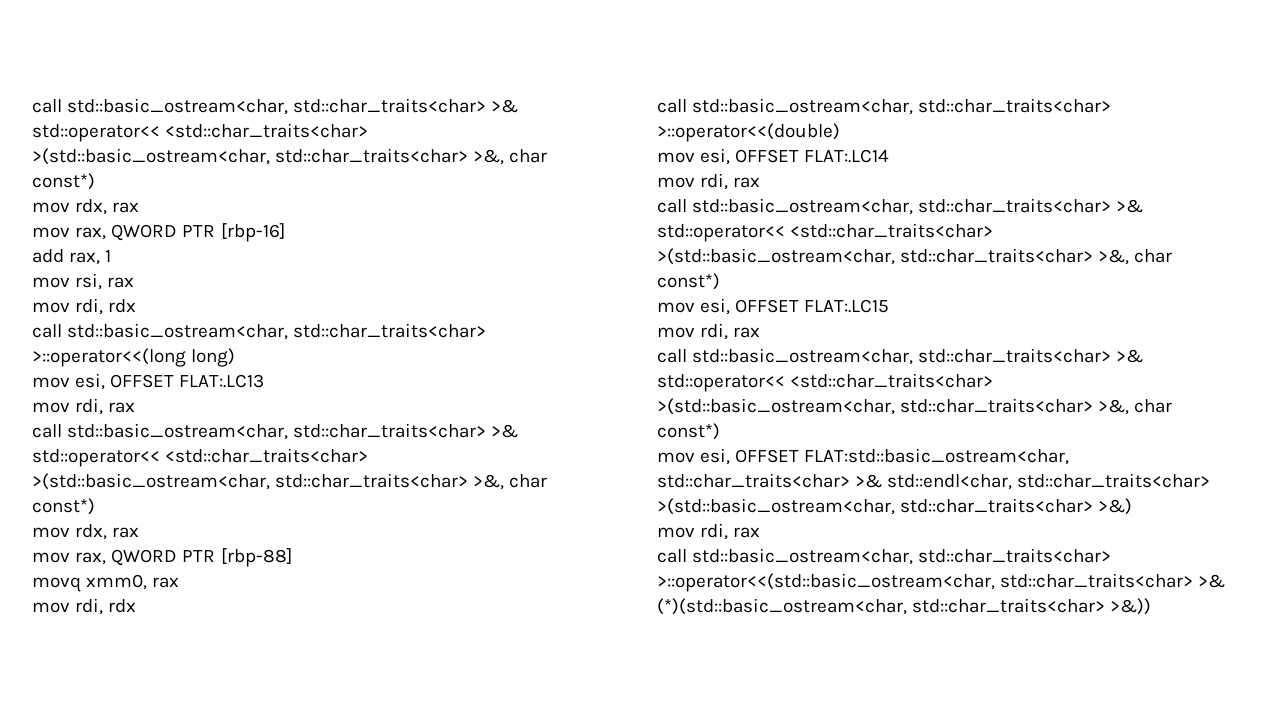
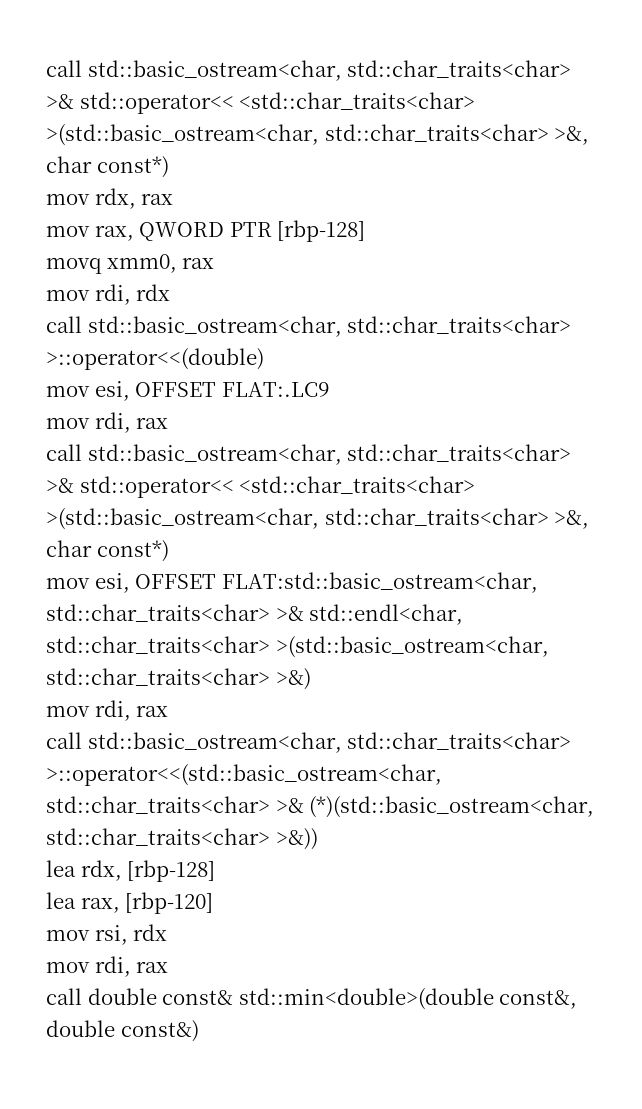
- mov rax, QWORD PTR [rbp-16]
- add rax, 1
- mov rsi, rax
- mov rdi, rdx
- call std::basic_ostream<char, std::char_traits<char> >::operator<<(long long)
- mov esi, OFFSET FLAT:.LC13
- mov rdi, rax
- call std::basic_ostream<char, std::char_traits<char> >& std::operator<< <std::char_traits<char> >(std::basic_ostream<char, std::char_traits<char> >&, char const*)
- mov rdx, rax
- mov rax, QWORD PTR [rbp-88]
+ mov rax, QWORD PTR [rbp-128]
- mov esi, OFFSET FLAT:.LC14
- mov rdi, rax
- call std::basic_ostream<char, std::char_traits<char> >& std::operator<< <std::char_traits<char> >(std::basic_ostream<char, std::char_traits<char> >&, char const*)
- mov esi, OFFSET FLAT:.LC15
+ mov esi, OFFSET FLAT:.LC9
+ lea rdx, [rbp-128]
+ lea rax, [rbp-120]
+ mov rsi, rdx
+ mov rdi, rax
+ call double const& std::min<double>(double const&, double const&)

